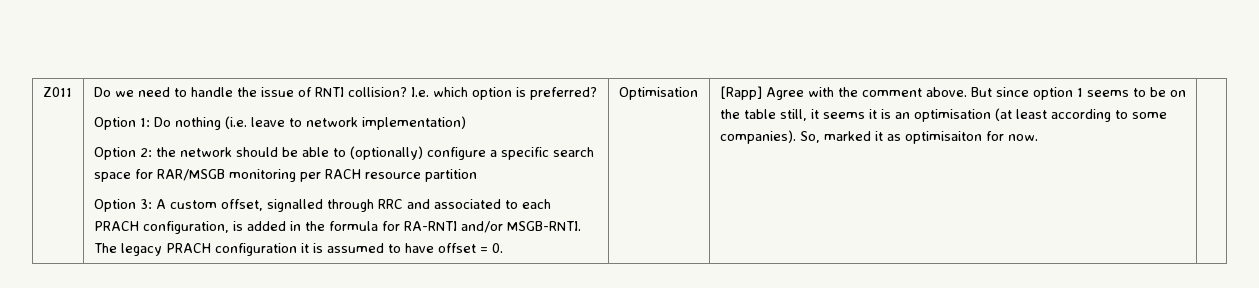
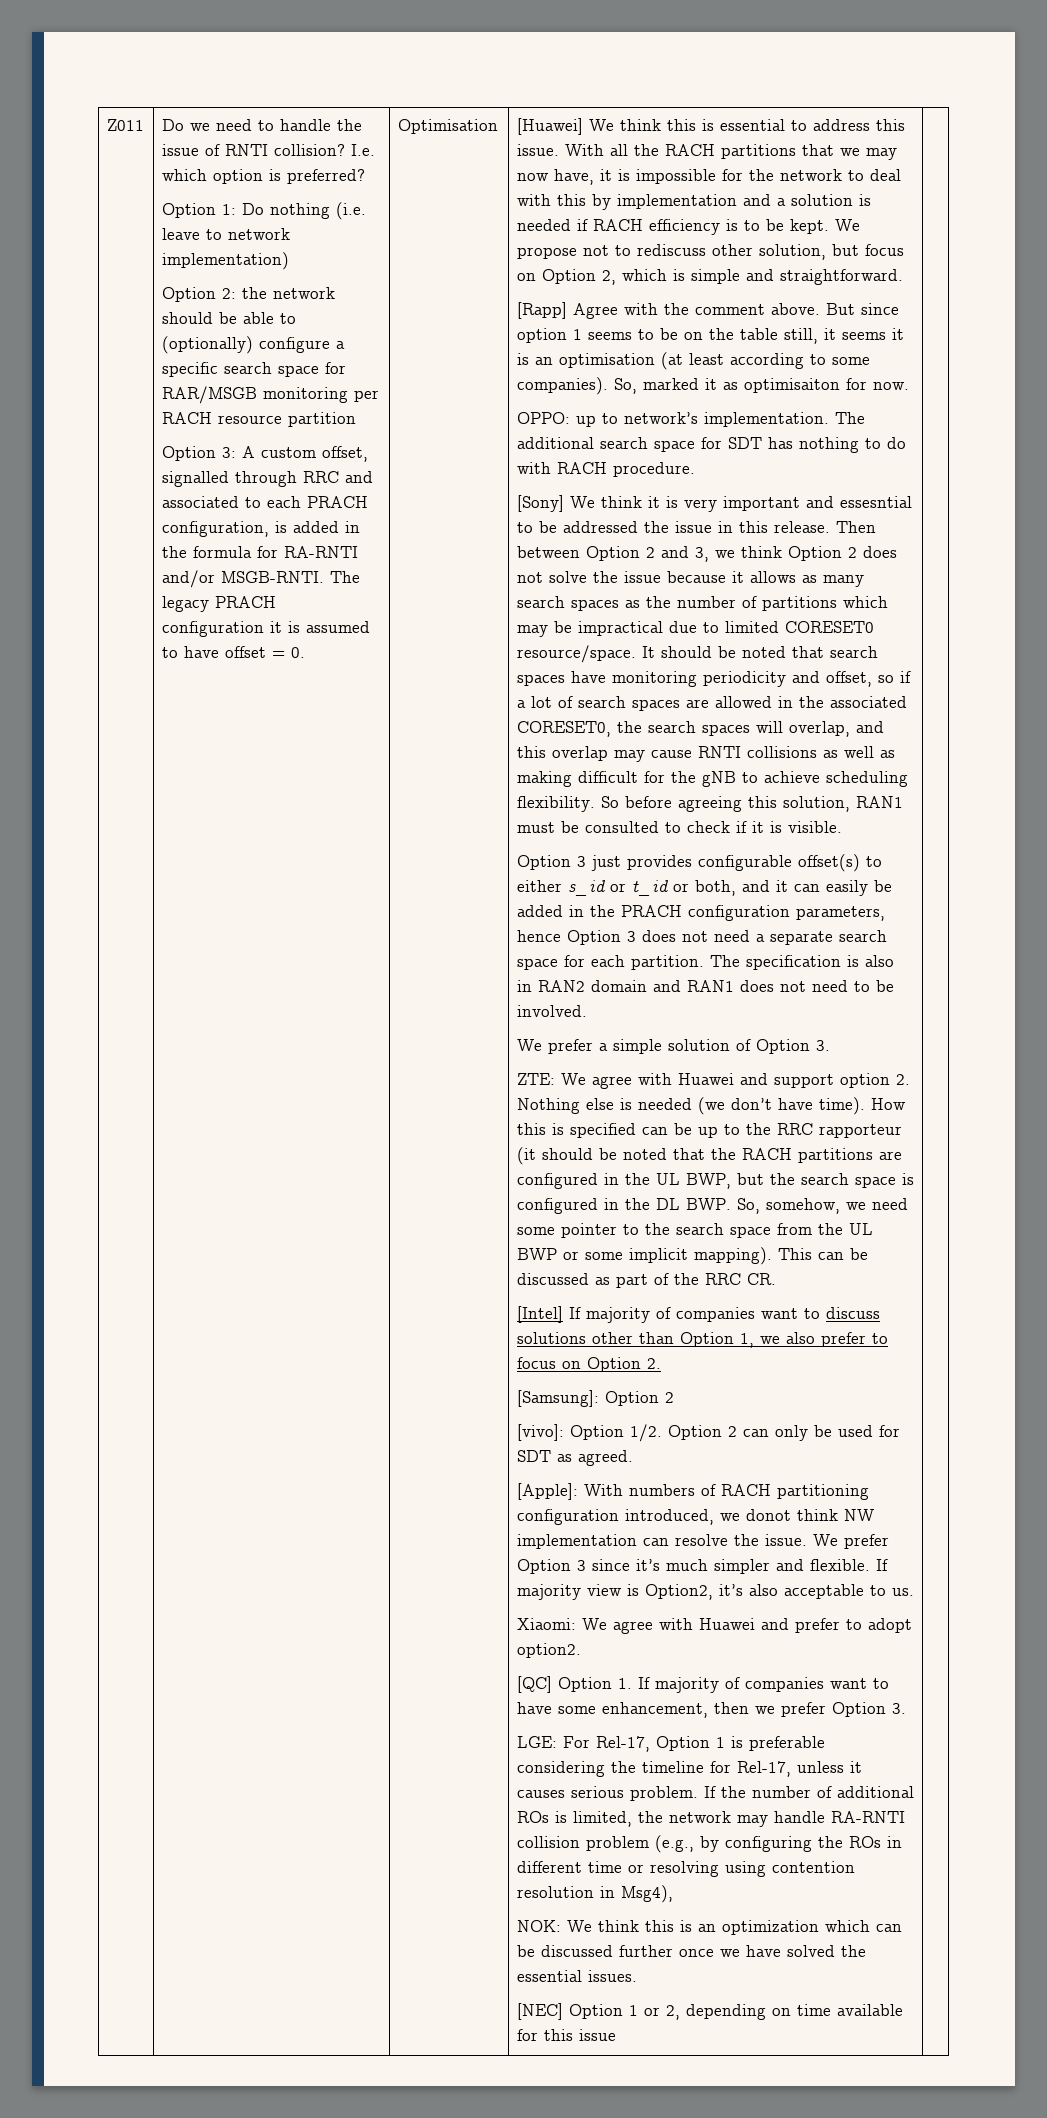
+ [Huawei] We think this is essential to address this issue. With all the RACH partitions that we may now have, it is impossible for the network to deal with this by implementation and a solution is needed if RACH efficiency is to be kept. We propose not to rediscuss other solution, but focus on Option 2, which is simple and straightforward.
+ OPPO: up to network’s implementation. The additional search space for SDT has nothing to do with RACH procedure.
+ [Sony] We think it is very important and essesntial to be addressed the issue in this release. Then between Option 2 and 3, we think Option 2 does not solve the issue because it allows as many search spaces as the number of partitions which may be impractical due to limited CORESET0 resource/space. It should be noted that search spaces have monitoring periodicity and offset, so if a lot of search spaces are allowed in the associated CORESET0, the search spaces will overlap, and this overlap may cause RNTI collisions as well as making difficult for the gNB to achieve scheduling flexibility. So before agreeing this solution, RAN1 must be consulted to check if it is visible.
+ Option 3 just provides configurable offset(s) to either s_id or t_id or both, and it can easily be added in the PRACH configuration parameters, hence Option 3 does not need a separate search space for each partition. The specification is also in RAN2 domain and RAN1 does not need to be involved.
+ We prefer a simple solution of Option 3.
+ ZTE: We agree with Huawei and support option 2. Nothing else is needed (we don’t have time). How this is specified can be up to the RRC rapporteur (it should be noted that the RACH partitions are configured in the UL BWP, but the search space is configured in the DL BWP. So, somehow, we need some pointer to the search space from the UL BWP or some implicit mapping). This can be discussed as part of the RRC CR.
+ [Intel] If majority of companies want to discuss solutions other than Option 1, we also prefer to focus on Option 2.
+ [Samsung]: Option 2
+ [vivo]: Option 1/2. Option 2 can only be used for SDT as agreed.
+ [Apple]: With numbers of RACH partitioning configuration introduced, we donot think NW implementation can resolve the issue. We prefer Option 3 since it’s much simpler and flexible. If majority view is Option2, it’s also acceptable to us.
+ Xiaomi: We agree with Huawei and prefer to adopt option2.
+ [QC] Option 1. If majority of companies want to have some enhancement, then we prefer Option 3.
+ LGE: For Rel-17, Option 1 is preferable considering the timeline for Rel-17, unless it causes serious problem. If the number of additional ROs is limited, the network may handle RA-RNTI collision problem (e.g., by configuring the ROs in different time or resolving using contention resolution in Msg4),
+ NOK: We think this is an optimization which can be discussed further once we have solved the essential issues.
+ [NEC] Option 1 or 2, depending on time available for this issue

